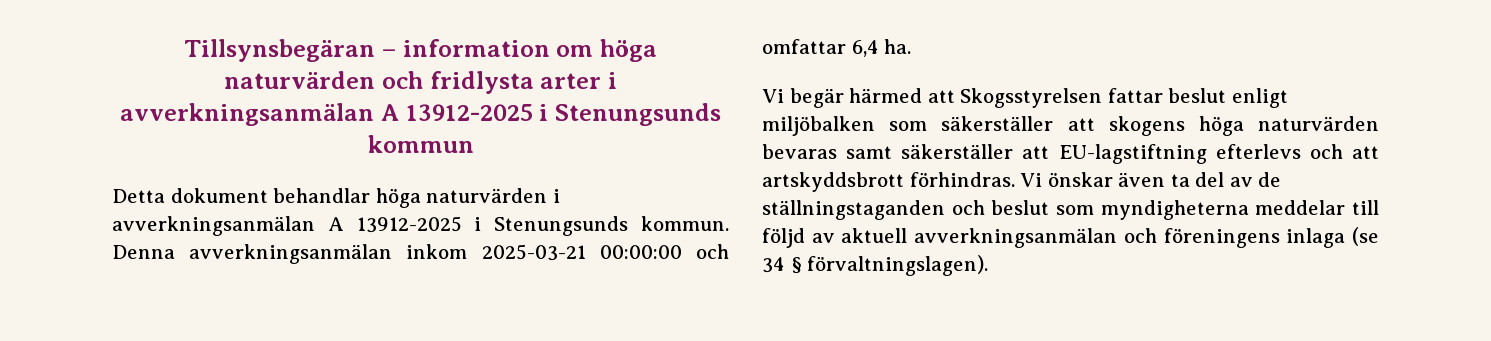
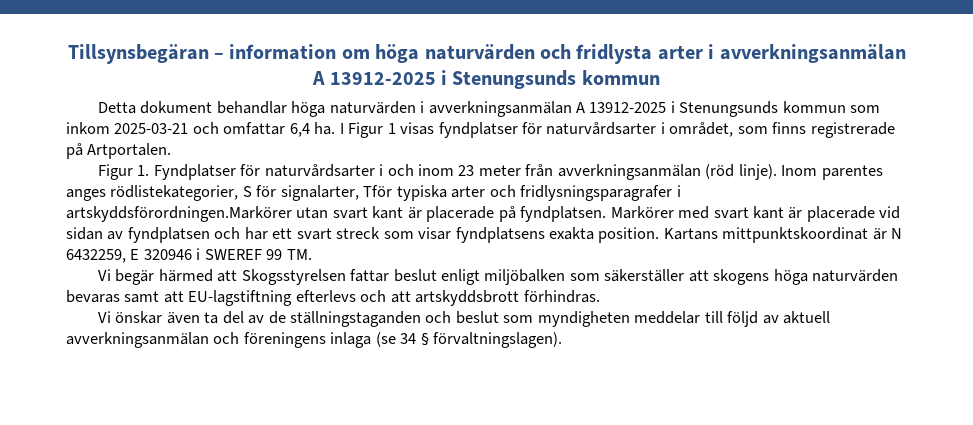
- Detta dokument behandlar höga naturvärden i avverkningsanmälan A 13912-2025 i Stenungsunds kommun. Denna avverkningsanmälan inkom 2025-03-21 00:00:00 och omfattar 6,4 ha.
+ Detta dokument behandlar höga naturvärden i avverkningsanmälan A 13912-2025 i Stenungsunds kommun som inkom 2025-03-21 och omfattar 6,4 ha. I Figur 1 visas fyndplatser för naturvårdsarter i området, som finns registrerade på Artportalen.
+ Figur 1. Fyndplatser för naturvårdsarter i och inom 23 meter från avverkningsanmälan (röd linje). Inom parentes anges rödlistekategorier, S för signalarter, Tför typiska arter och fridlysningsparagrafer i artskyddsförordningen.Markörer utan svart kant är placerade på fyndplatsen. Markörer med svart kant är placerade vid sidan av fyndplatsen och har ett svart streck som visar fyndplatsens exakta position. Kartans mittpunktskoordinat är N 6432259, E 320946 i SWEREF 99 TM.
- Vi begär härmed att Skogsstyrelsen fattar beslut enligt miljöbalken som säkerställer att skogens höga naturvärden bevaras samt säkerställer att EU-lagstiftning efterlevs och att artskyddsbrott förhindras. Vi önskar även ta del av de ställningstaganden och beslut som myndigheterna meddelar till följd av aktuell avverkningsanmälan och föreningens inlaga (se 34 § förvaltningslagen).
+ Vi begär härmed att Skogsstyrelsen fattar beslut enligt miljöbalken som säkerställer att skogens höga naturvärden bevaras samt att EU-lagstiftning efterlevs och att artskyddsbrott förhindras.
+ Vi önskar även ta del av de ställningstaganden och beslut som myndigheten meddelar till följd av aktuell avverkningsanmälan och föreningens inlaga (se 34 § förvaltningslagen).

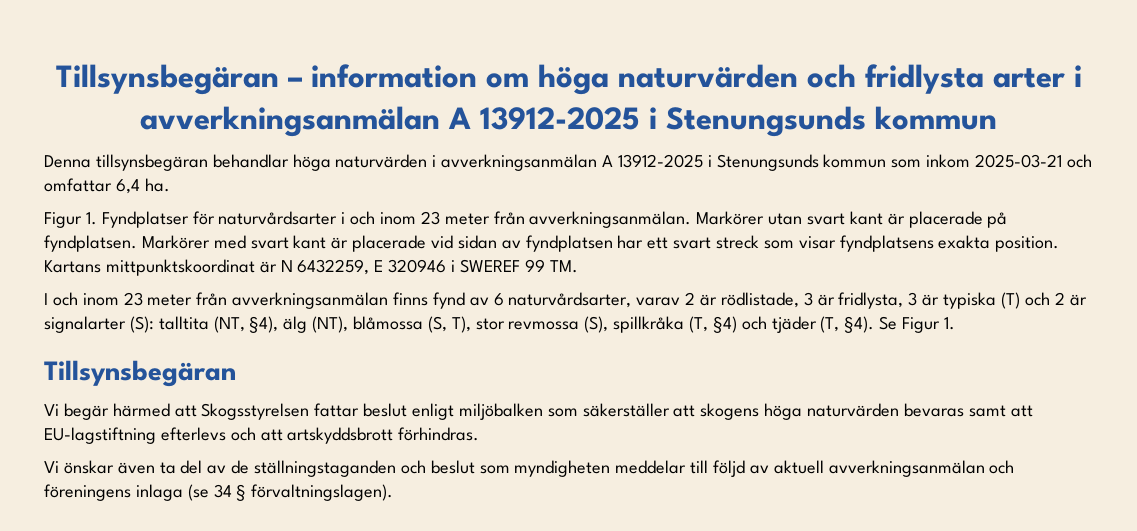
- Detta dokument behandlar höga naturvärden i avverkningsanmälan A 13912-2025 i Stenungsunds kommun som inkom 2025-03-21 och omfattar 6,4 ha. I Figur 1 visas fyndplatser för naturvårdsarter i området, som finns registrerade på Artportalen.
+ Denna tillsynsbegäran behandlar höga naturvärden i avverkningsanmälan A 13912-2025 i Stenungsunds kommun som inkom 2025-03-21 och omfattar 6,4 ha.
- Figur 1. Fyndplatser för naturvårdsarter i och inom 23 meter från avverkningsanmälan (röd linje). Inom parentes anges rödlistekategorier, S för signalarter, Tför typiska arter och fridlysningsparagrafer i artskyddsförordningen.Markörer utan svart kant är placerade på fyndplatsen.
+ Figur 1. Fyndplatser för naturvårdsarter i och inom 23 meter från avverkningsanmälan. Markörer utan svart kant är placerade på fyndplatsen.
- Markörer med svart kant är placerade vid sidan av fyndplatsen och har ett svart streck som visar fyndplatsens exakta position.
+ Markörer med svart kant är placerade vid sidan av fyndplatsen har ett svart streck som visar fyndplatsens exakta position.
+ I och inom 23 meter från avverkningsanmälan finns fynd av 6 naturvårdsarter, varav 2 är rödlistade, 3 är fridlysta, 3 är typiska (T) och 2 är signalarter (S): talltita (NT, §4), älg (NT), blåmossa (S, T), stor revmossa (S), spillkråka (T, §4) och tjäder (T, §4). Se Figur 1.
+ Tillsynsbegäran

